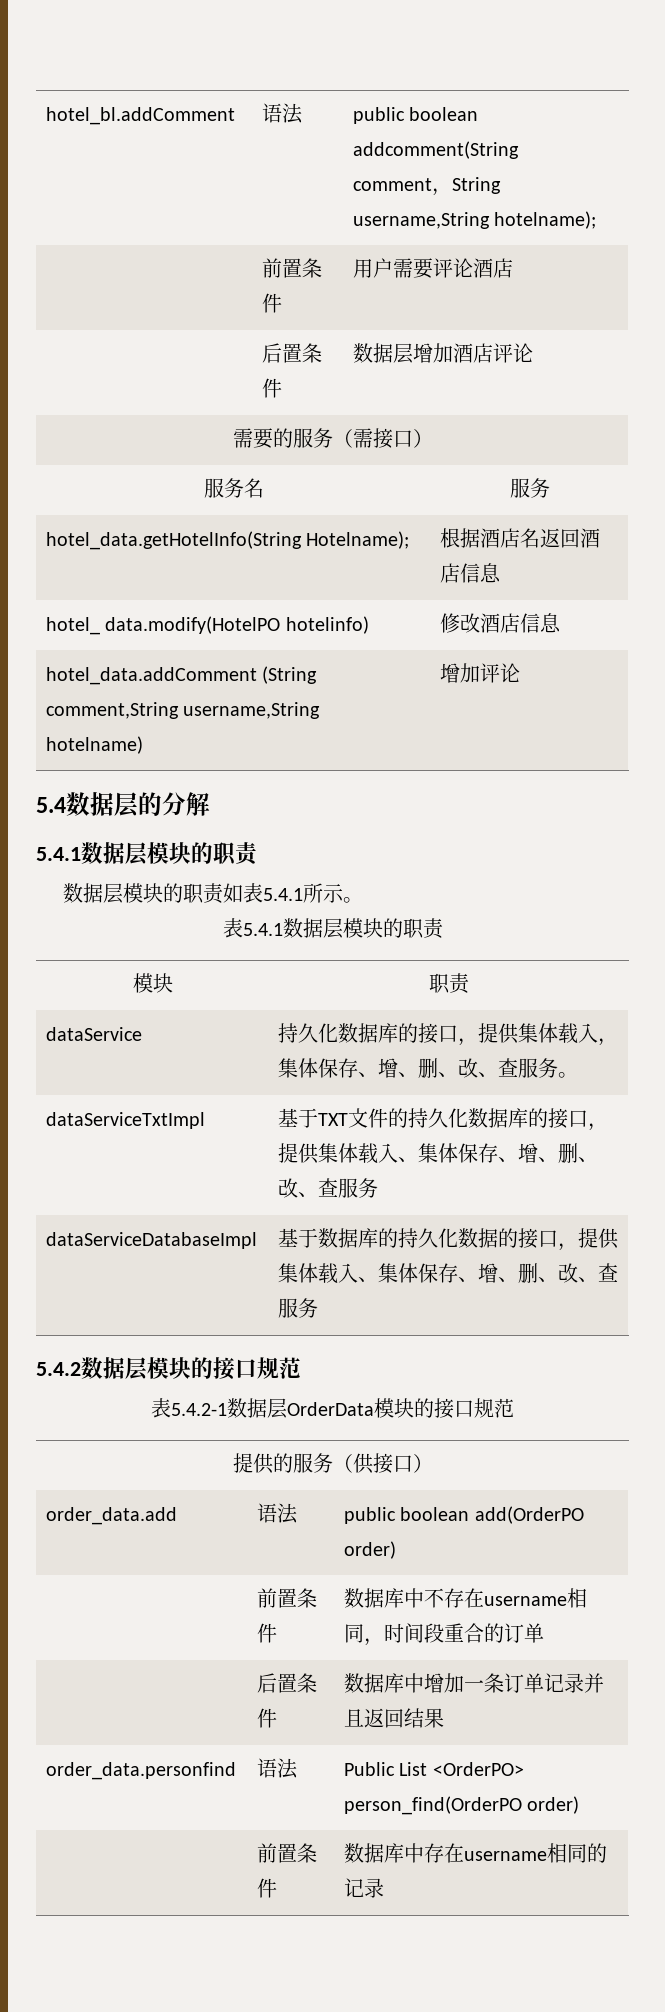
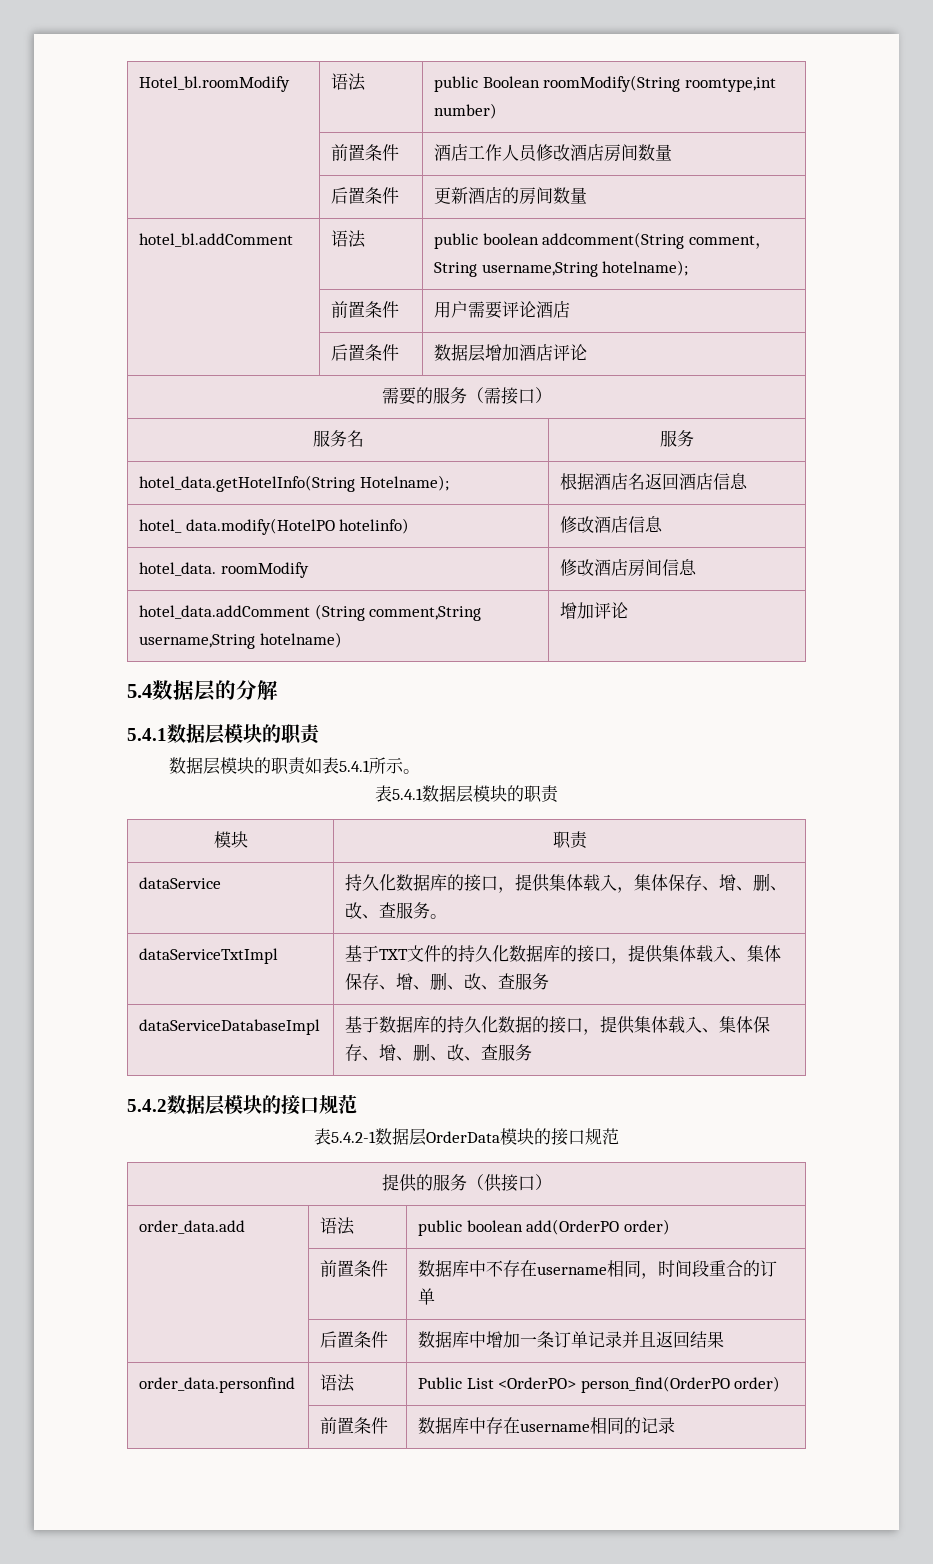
+ Hotel_bl.roomModify | 语法 | public Boolean roomModify(String roomtype,int number)
+ | 前置条件 | 酒店工作人员修改酒店房间数量
+ | 后置条件 | 更新酒店的房间数量
+ hotel_data. roomModify | 修改酒店房间信息

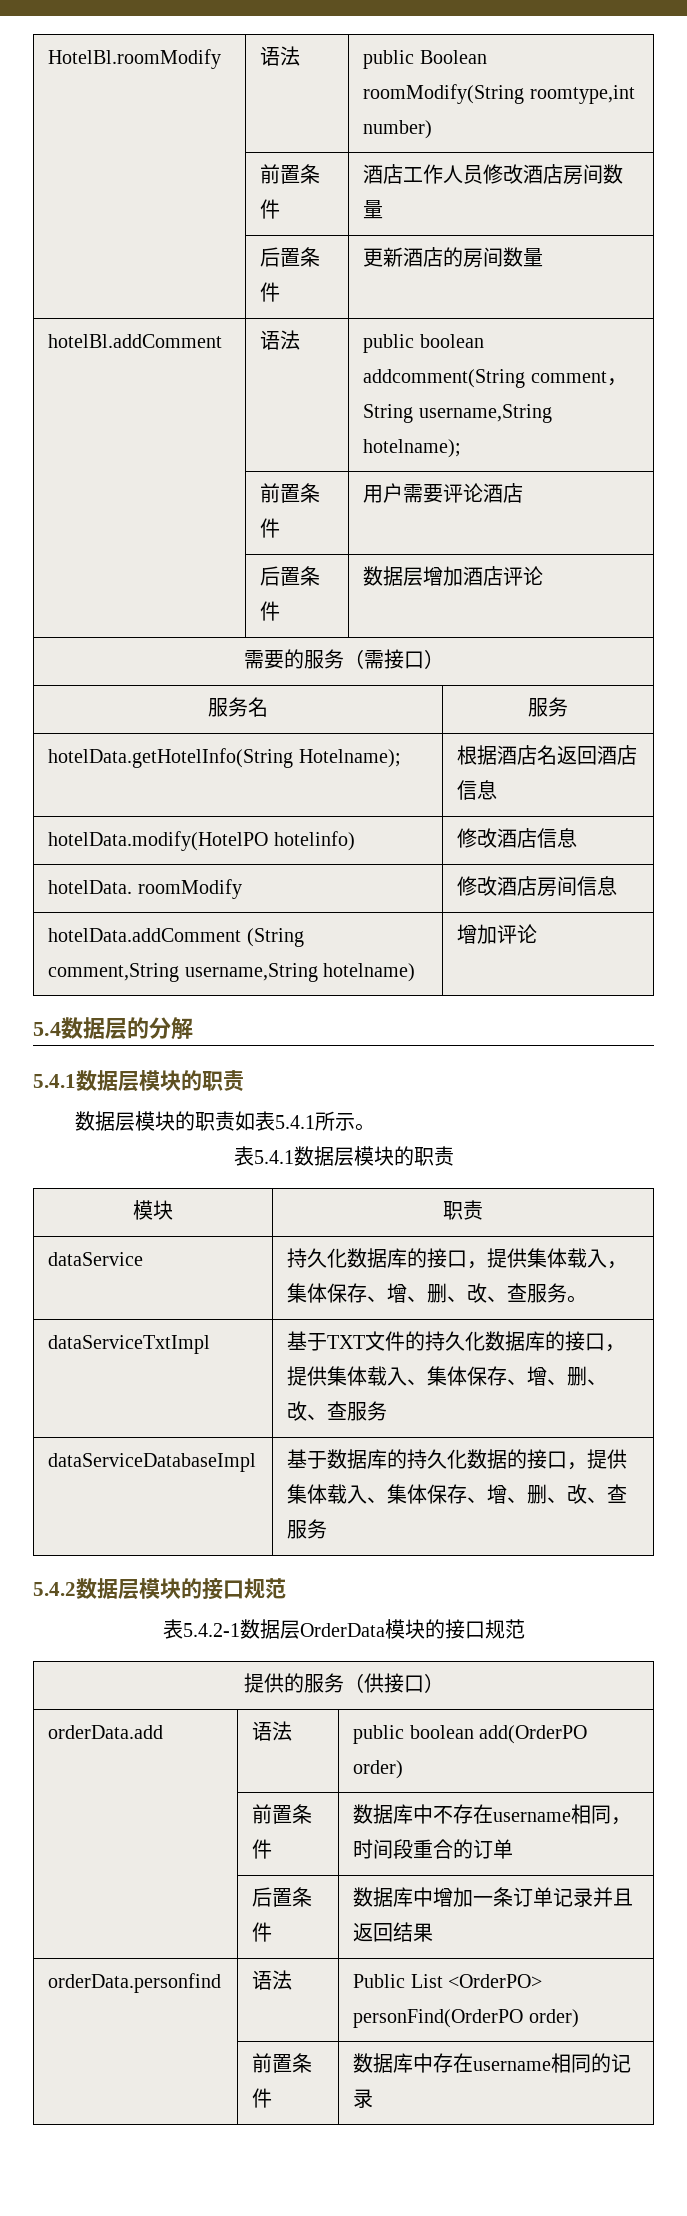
- Hotel_bl.roomModify | 语法 | public Boolean roomModify(String roomtype,int number)
+ HotelBl.roomModify | 语法 | public Boolean roomModify(String roomtype,int number)
- hotel_bl.addComment | 语法 | public boolean addcomment(String comment，String username,String hotelname);
+ hotelBl.addComment | 语法 | public boolean addcomment(String comment，String username,String hotelname);
- hotel_data.getHotelInfo(String Hotelname); | 根据酒店名返回酒店信息
+ hotelData.getHotelInfo(String Hotelname); | 根据酒店名返回酒店信息
- hotel_ data.modify(HotelPO hotelinfo) | 修改酒店信息
+ hotelData.modify(HotelPO hotelinfo) | 修改酒店信息
- hotel_data. roomModify | 修改酒店房间信息
+ hotelData. roomModify | 修改酒店房间信息
- hotel_data.addComment (String comment,String username,String hotelname) | 增加评论
+ hotelData.addComment (String comment,String username,String hotelname) | 增加评论
- order_data.add | 语法 | public boolean add(OrderPO order)
+ orderData.add | 语法 | public boolean add(OrderPO order)
- order_data.personfind | 语法 | Public List <OrderPO> person_find(OrderPO order)
+ orderData.personfind | 语法 | Public List <OrderPO> personFind(OrderPO order)

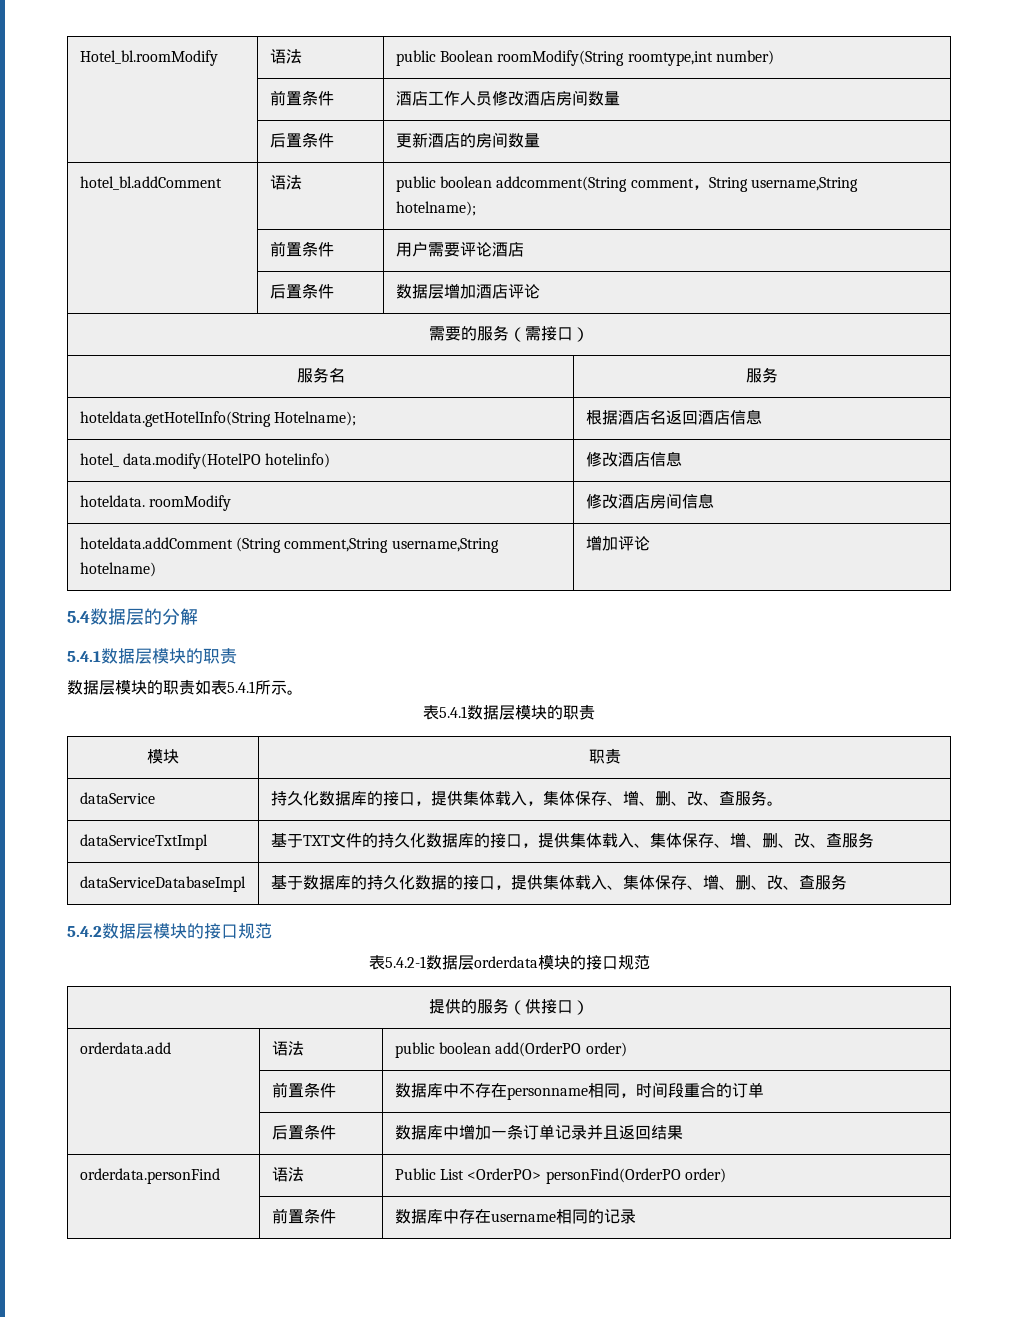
- HotelBl.roomModify | 语法 | public Boolean roomModify(String roomtype,int number)
+ Hotel_bl.roomModify | 语法 | public Boolean roomModify(String roomtype,int number)
- hotelBl.addComment | 语法 | public boolean addcomment(String comment，String username,String hotelname);
+ hotel_bl.addComment | 语法 | public boolean addcomment(String comment，String username,String hotelname);
- hotelData.getHotelInfo(String Hotelname); | 根据酒店名返回酒店信息
+ hoteldata.getHotelInfo(String Hotelname); | 根据酒店名返回酒店信息
- hotelData.modify(HotelPO hotelinfo) | 修改酒店信息
+ hotel_ data.modify(HotelPO hotelinfo) | 修改酒店信息
- hotelData. roomModify | 修改酒店房间信息
+ hoteldata. roomModify | 修改酒店房间信息
- hotelData.addComment (String comment,String username,String hotelname) | 增加评论
+ hoteldata.addComment (String comment,String username,String hotelname) | 增加评论
- 表5.4.2-1数据层OrderData模块的接口规范
+ 表5.4.2-1数据层orderdata模块的接口规范
- orderData.add | 语法 | public boolean add(OrderPO order)
+ orderdata.add | 语法 | public boolean add(OrderPO order)
- | 前置条件 | 数据库中不存在username相同，时间段重合的订单
+ | 前置条件 | 数据库中不存在personname相同，时间段重合的订单
- orderData.personfind | 语法 | Public List <OrderPO> personFind(OrderPO order)
+ orderdata.personFind | 语法 | Public List <OrderPO> personFind(OrderPO order)

